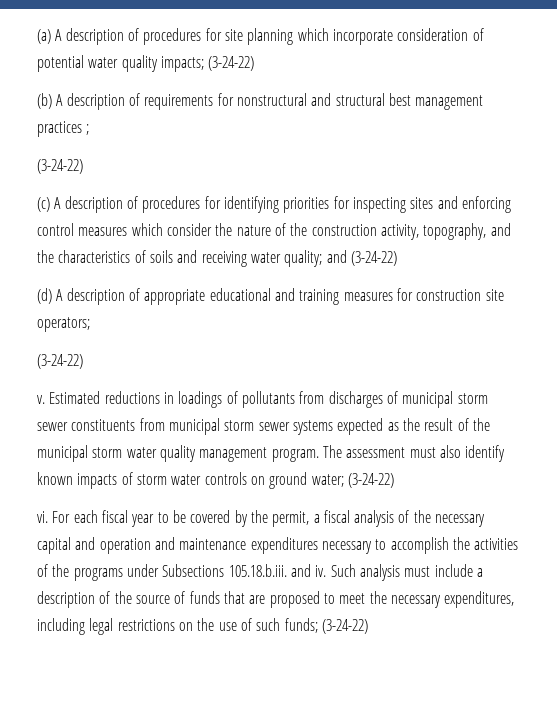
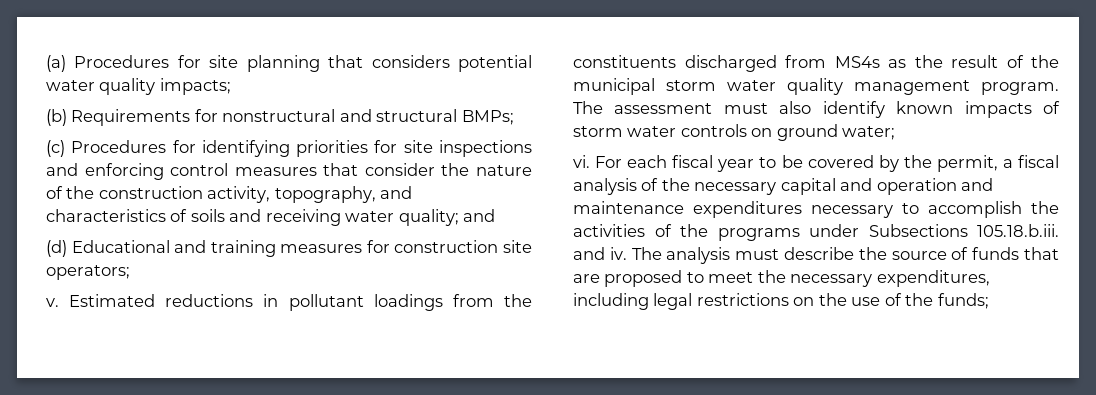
- (a) A description of procedures for site planning which incorporate consideration of potential water quality impacts; (3-24-22)
+ (a) Procedures for site planning that considers potential water quality impacts;
- (b) A description of requirements for nonstructural and structural best management practices ;
- (3-24-22)
- (c) A description of procedures for identifying priorities for inspecting sites and enforcing control measures which consider the nature of the construction activity, topography, and the characteristics of soils and receiving water quality; and (3-24-22)
+ (b) Requirements for nonstructural and structural BMPs;
+ (c) Procedures for identifying priorities for site inspections and enforcing control measures that consider the nature of the construction activity, topography, and characteristics of soils and receiving water quality; and
- (d) A description of appropriate educational and training measures for construction site operators;
- (3-24-22)
+ (d) Educational and training measures for construction site operators;
- Estimated reductions in loadings of pollutants from discharges of municipal storm sewer constituents from municipal storm sewer systems expected as the result of the municipal storm water quality management program.
+ Estimated reductions in pollutant loadings from the constituents discharged from MS4s as the result of the municipal storm water quality management program.
- The assessment must also identify known impacts of storm water controls on ground water; (3-24-22)
+ The assessment must also identify known impacts of storm water controls on ground water;
- Such analysis must include a description of the source of funds that are proposed to meet the necessary expenditures, including legal restrictions on the use of such funds; (3-24-22)
+ The analysis must describe the source of funds that are proposed to meet the necessary expenditures, including legal restrictions on the use of the funds;

